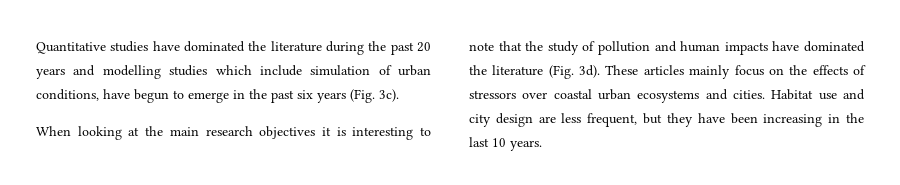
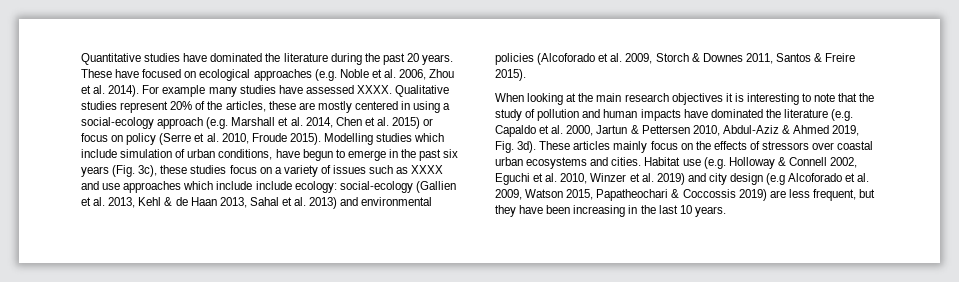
- Quantitative studies have dominated the literature during the past 20 years and modelling studies which include simulation of urban conditions, have begun to emerge in the past six years (Fig. 3c).
+ Quantitative studies have dominated the literature during the past 20 years. These have focused on ecological approaches (e.g. Noble et al. 2006, Zhou et al. 2014). For example many studies have assessed XXXX. Qualitative studies represent 20% of the articles, these are mostly centered in using a social-ecology approach (e.g. Marshall et al. 2014, Chen et al. 2015) or focus on policy (Serre et al. 2010, Froude 2015). Modelling studies which include simulation of urban conditions, have begun to emerge in the past six years (Fig. 3c), these studies focus on a variety of issues such as XXXX and use approaches which include include ecology: social-ecology (Gallien et al. 2013, Kehl & de Haan 2013, Sahal et al. 2013) and environmental policies (Alcoforado et al. 2009, Storch & Downes 2011, Santos & Freire 2015).
- When looking at the main research objectives it is interesting to note that the study of pollution and human impacts have dominated the literature (Fig. 3d).
+ When looking at the main research objectives it is interesting to note that the study of pollution and human impacts have dominated the literature (e.g. Capaldo et al. 2000, Jartun & Pettersen 2010, Abdul-Aziz & Ahmed 2019, Fig. 3d).
- Habitat use and city design are less frequent, but they have been increasing in the last 10 years.
+ Habitat use (e.g. Holloway & Connell 2002, Eguchi et al. 2010, Winzer et al. 2019) and city design (e.g Alcoforado et al. 2009, Watson 2015, Papatheochari & Coccossis 2019) are less frequent, but they have been increasing in the last 10 years.

